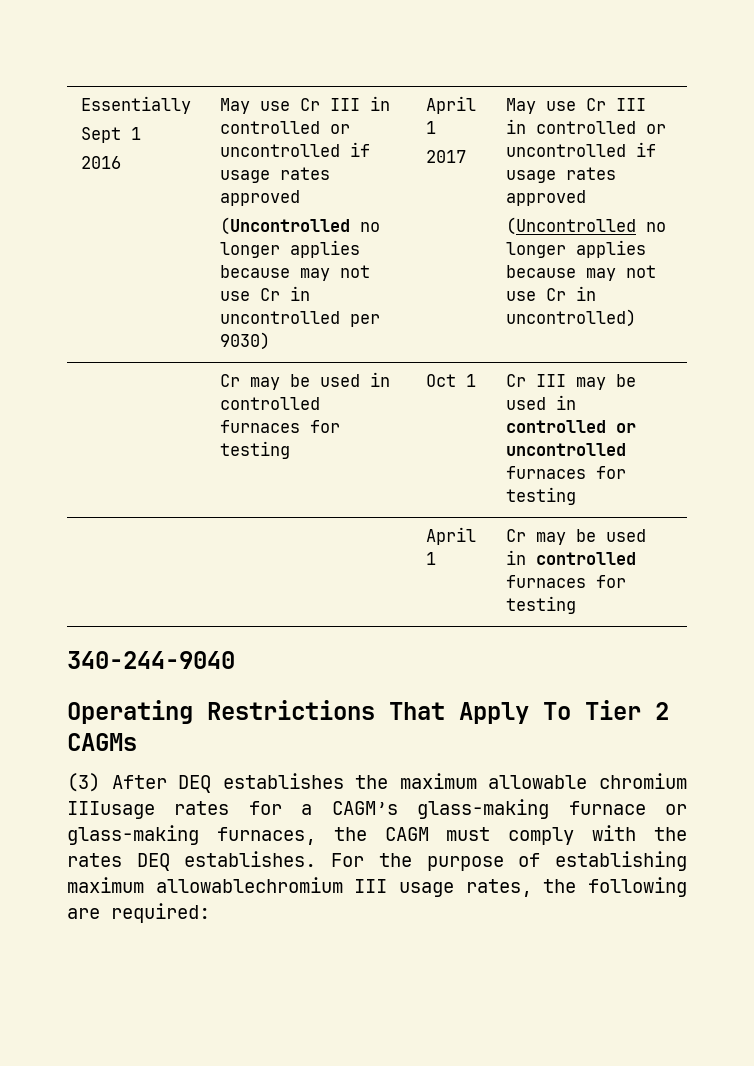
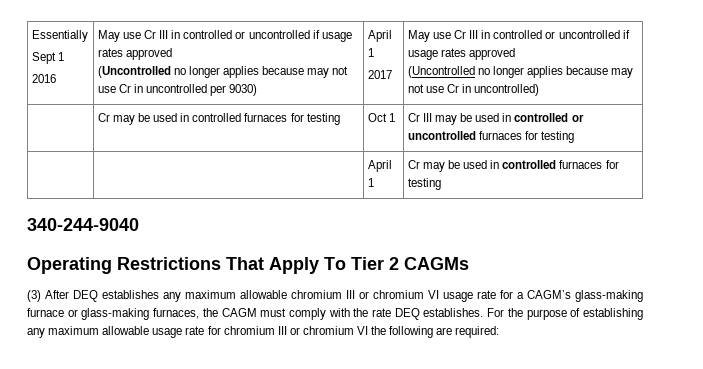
- (3) After DEQ establishes the maximum allowable chromium IIIusage rates for a CAGM’s glass-making furnace or glass-making furnaces, the CAGM must comply with the rates DEQ establishes.
+ (3) After DEQ establishes any maximum allowable chromium III or chromium VI usage rate for a CAGM’s glass-making furnace or glass-making furnaces, the CAGM must comply with the rate DEQ establishes.
- For the purpose of establishing maximum allowablechromium III usage rates, the following are required:
+ For the purpose of establishing any maximum allowable usage rate for chromium III or chromium VI the following are required:

